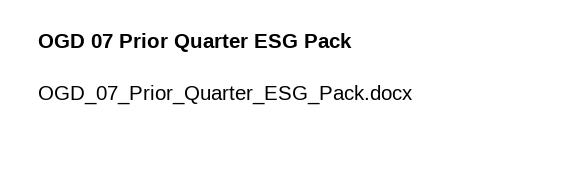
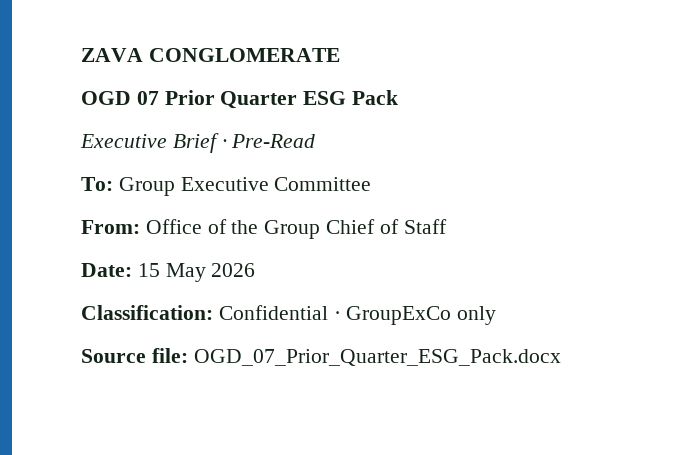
+ ZAVA CONGLOMERATE
- OGD_07_Prior_Quarter_ESG_Pack.docx
+ Executive Brief · Pre-Read
+ To: Group Executive Committee
+ From: Office of the Group Chief of Staff
+ Date: 15 May 2026
+ Classification: Confidential · GroupExCo only
+ Source file: OGD_07_Prior_Quarter_ESG_Pack.docx

